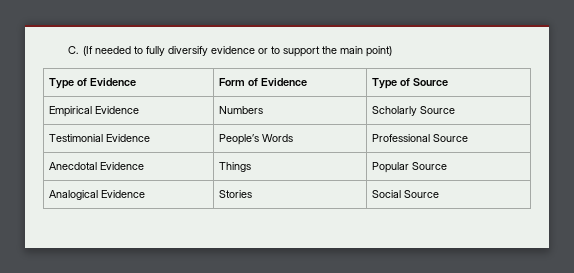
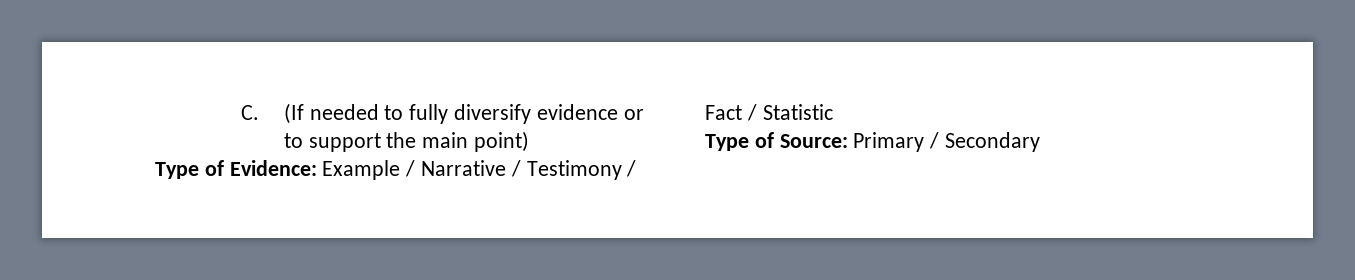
- Type of Evidence | Form of Evidence | Type of Source
- Empirical Evidence | Numbers | Scholarly Source
- Testimonial Evidence | People’s Words | Professional Source
- Anecdotal Evidence | Things | Popular Source
- Analogical Evidence | Stories | Social Source
+ Type of Evidence: Example / Narrative / Testimony / Fact / Statistic
+ Type of Source: Primary / Secondary

